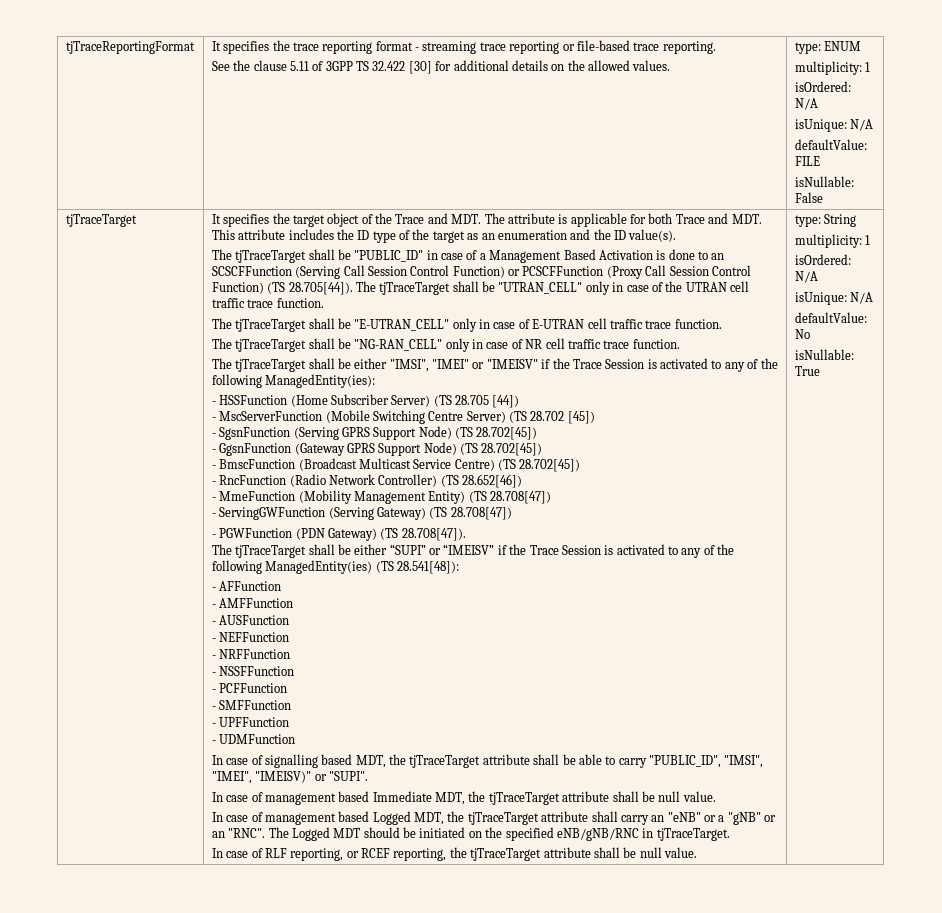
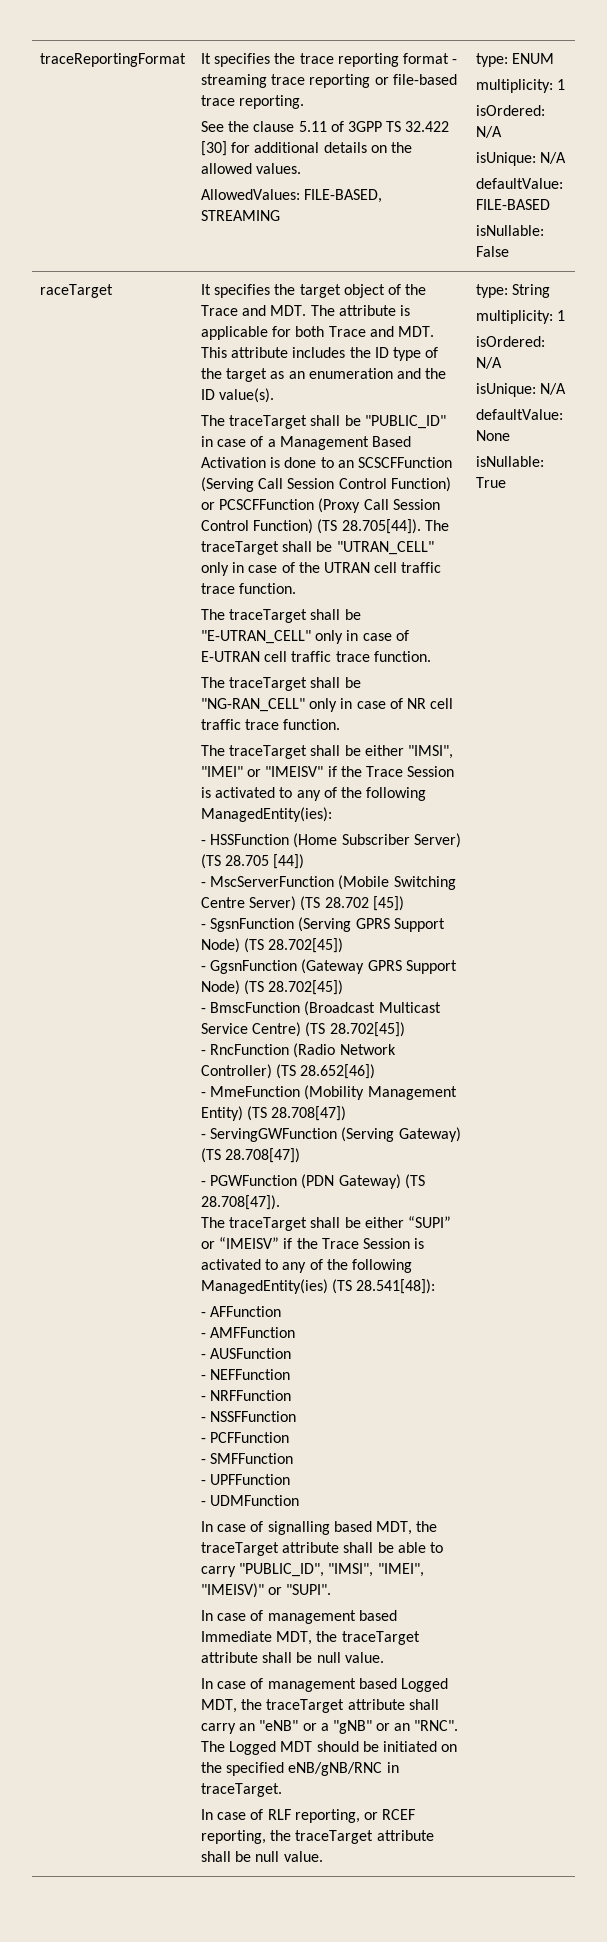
- tjTraceReportingFormat
+ traceReportingFormat
+ AllowedValues: FILE-BASED, STREAMING
- defaultValue: FILE
+ defaultValue: FILE-BASED
  isNullable: False
- tjTraceTarget
+ raceTarget
- The tjTraceTarget shall be "PUBLIC_ID" in case of a Management Based Activation is done to an SCSCFFunction (Serving Call Session Control Function) or PCSCFFunction (Proxy Call Session Control Function) (TS 28.705[44]). The tjTraceTarget shall be "UTRAN_CELL" only in case of the UTRAN cell traffic trace function.
+ The traceTarget shall be "PUBLIC_ID" in case of a Management Based Activation is done to an SCSCFFunction (Serving Call Session Control Function) or PCSCFFunction (Proxy Call Session Control Function) (TS 28.705[44]). The traceTarget shall be "UTRAN_CELL" only in case of the UTRAN cell traffic trace function.
- The tjTraceTarget shall be "E-UTRAN_CELL" only in case of E-UTRAN cell traffic trace function.
+ The traceTarget shall be "E-UTRAN_CELL" only in case of E-UTRAN cell traffic trace function.
- The tjTraceTarget shall be "NG-RAN_CELL" only in case of NR cell traffic trace function.
+ The traceTarget shall be "NG-RAN_CELL" only in case of NR cell traffic trace function.
- The tjTraceTarget shall be either "IMSI", "IMEI" or "IMEISV" if the Trace Session is activated to any of the following ManagedEntity(ies):
+ The traceTarget shall be either "IMSI", "IMEI" or "IMEISV" if the Trace Session is activated to any of the following ManagedEntity(ies):
- The tjTraceTarget shall be either “SUPI” or “IMEISV” if the Trace Session is activated to any of the following ManagedEntity(ies) (TS 28.541[48]):
+ The traceTarget shall be either “SUPI” or “IMEISV” if the Trace Session is activated to any of the following ManagedEntity(ies) (TS 28.541[48]):
- In case of signalling based MDT, the tjTraceTarget attribute shall be able to carry "PUBLIC_ID", "IMSI", "IMEI", "IMEISV)" or "SUPI".
+ In case of signalling based MDT, the traceTarget attribute shall be able to carry "PUBLIC_ID", "IMSI", "IMEI", "IMEISV)" or "SUPI".
- In case of management based Immediate MDT, the tjTraceTarget attribute shall be null value.
+ In case of management based Immediate MDT, the traceTarget attribute shall be null value.
- In case of management based Logged MDT, the tjTraceTarget attribute shall carry an "eNB" or a "gNB" or an "RNC".
+ In case of management based Logged MDT, the traceTarget attribute shall carry an "eNB" or a "gNB" or an "RNC".
- The Logged MDT should be initiated on the specified eNB/gNB/RNC in tjTraceTarget.
+ The Logged MDT should be initiated on the specified eNB/gNB/RNC in traceTarget.
- In case of RLF reporting, or RCEF reporting, the tjTraceTarget attribute shall be null value.
+ In case of RLF reporting, or RCEF reporting, the traceTarget attribute shall be null value.
- defaultValue: No
+ defaultValue: None

